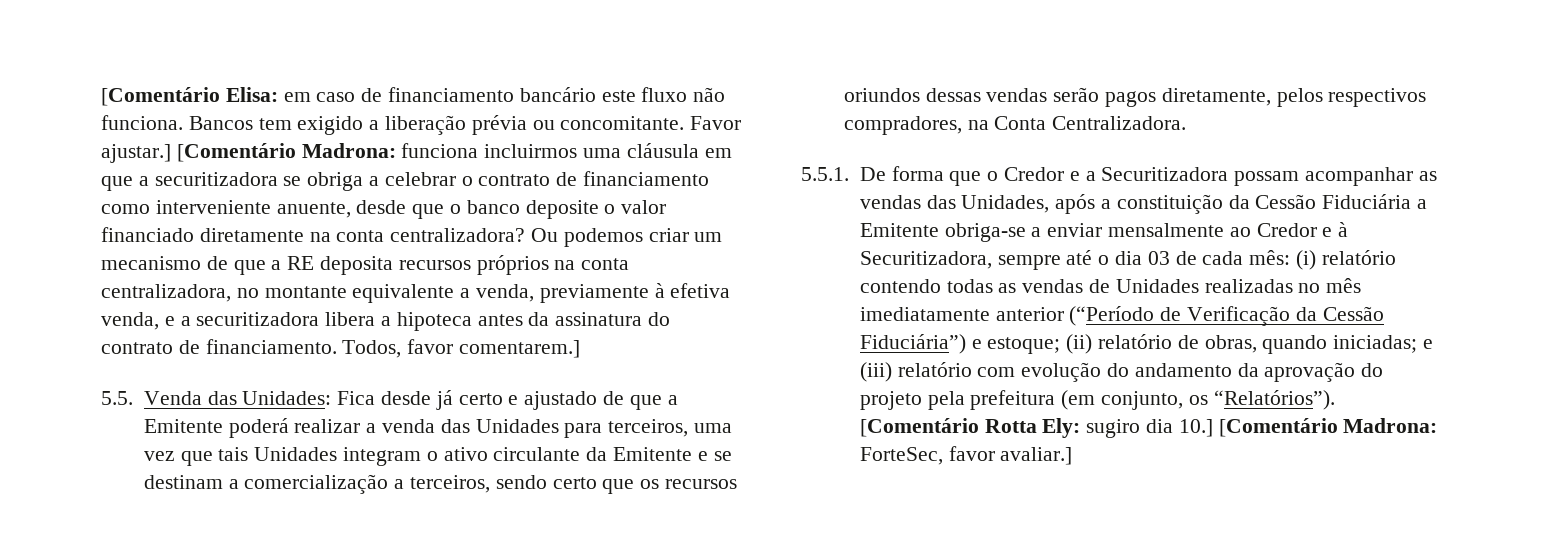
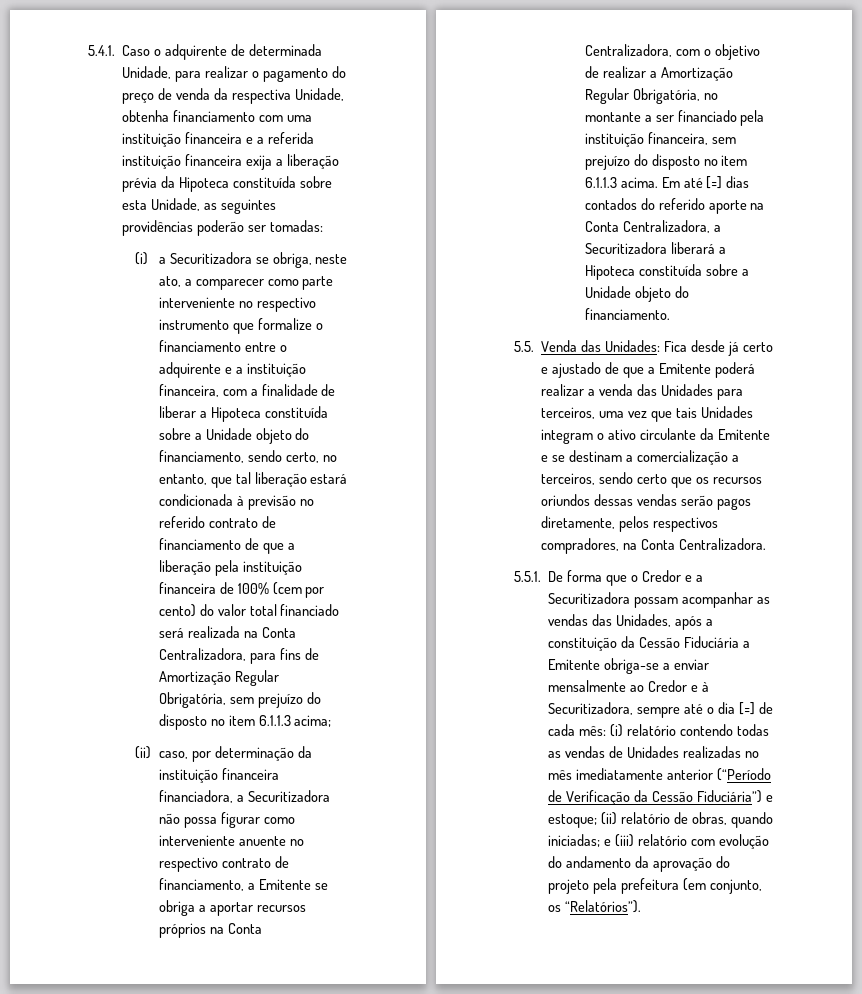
- [Comentário Elisa: em caso de financiamento bancário este fluxo não funciona. Bancos tem exigido a liberação prévia ou concomitante. Favor ajustar.] [Comentário Madrona: funciona incluirmos uma cláusula em que a securitizadora se obriga a celebrar o contrato de financiamento como interveniente anuente, desde que o banco deposite o valor financiado diretamente na conta centralizadora? Ou podemos criar um mecanismo de que a RE deposita recursos próprios na conta centralizadora, no montante equivalente a venda, previamente à efetiva venda, e a securitizadora libera a hipoteca antes da assinatura do contrato de financiamento. Todos, favor comentarem.]
+ 5.4.1. Caso o adquirente de determinada Unidade, para realizar o pagamento do preço de venda da respectiva Unidade, obtenha financiamento com uma instituição financeira e a referida instituição financeira exija a liberação prévia da Hipoteca constituída sobre esta Unidade, as seguintes providências poderão ser tomadas:
+ (i) a Securitizadora se obriga, neste ato, a comparecer como parte interveniente no respectivo instrumento que formalize o financiamento entre o adquirente e a instituição financeira, com a finalidade de liberar a Hipoteca constituída sobre a Unidade objeto do financiamento, sendo certo, no entanto, que tal liberação estará condicionada à previsão no referido contrato de financiamento de que a liberação pela instituição financeira de 100% (cem por cento) do valor total financiado será realizada na Conta Centralizadora, para fins de Amortização Regular Obrigatória, sem prejuízo do disposto no item 6.1.1.3 acima;
+ (ii) caso, por determinação da instituição financeira financiadora, a Securitizadora não possa figurar como interveniente anuente no respectivo contrato de financiamento, a Emitente se obriga a aportar recursos próprios na Conta Centralizadora, com o objetivo de realizar a Amortização Regular Obrigatória, no montante a ser financiado pela instituição financeira, sem prejuízo do disposto no item 6.1.1.3 acima. Em até [=] dias contados do referido aporte na Conta Centralizadora, a Securitizadora liberará a Hipoteca constituída sobre a Unidade objeto do financiamento.
- 5.5.1. De forma que o Credor e a Securitizadora possam acompanhar as vendas das Unidades, após a constituição da Cessão Fiduciária a Emitente obriga-se a enviar mensalmente ao Credor e à Securitizadora, sempre até o dia 03 de cada mês:
+ 5.5.1. De forma que o Credor e a Securitizadora possam acompanhar as vendas das Unidades, após a constituição da Cessão Fiduciária a Emitente obriga-se a enviar mensalmente ao Credor e à Securitizadora, sempre até o dia [=] de cada mês:
- [Comentário Rotta Ely: sugiro dia 10.] [Comentário Madrona: ForteSec, favor avaliar.]

